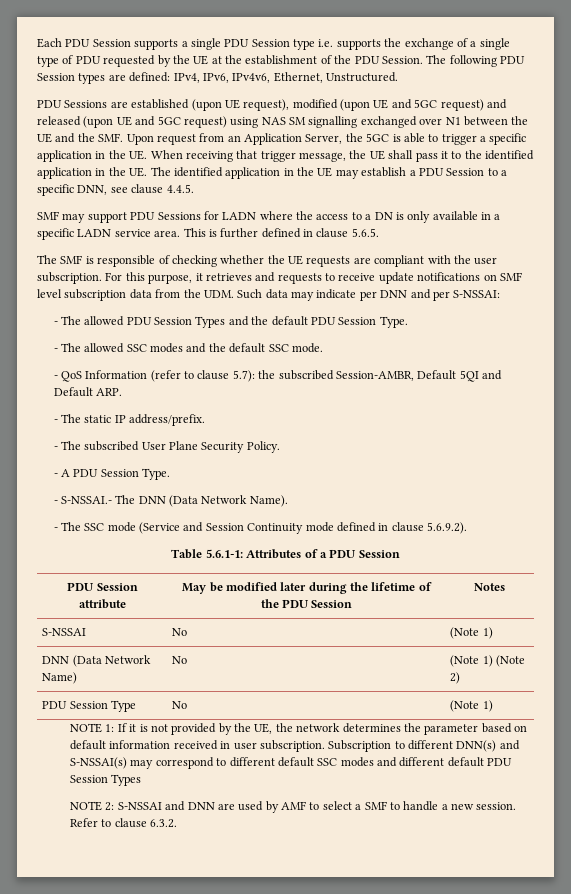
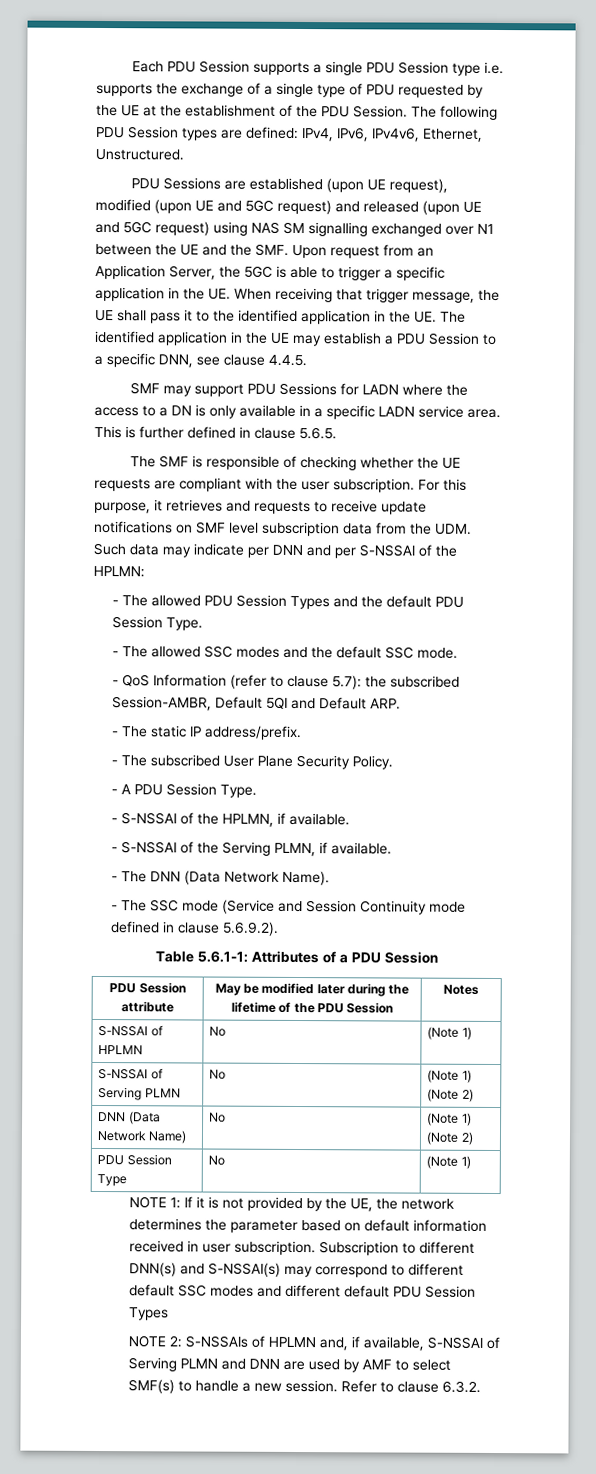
- For this purpose, it retrieves and requests to receive update notifications on SMF level subscription data from the UDM. Such data may indicate per DNN and per S-NSSAI:
+ For this purpose, it retrieves and requests to receive update notifications on SMF level subscription data from the UDM. Such data may indicate per DNN and per S-NSSAI of the HPLMN:
- - S-NSSAI.- The DNN (Data Network Name).
+ - S-NSSAI of the HPLMN, if available.
+ - S-NSSAI of the Serving PLMN, if available.
+ - The DNN (Data Network Name).
- S-NSSAI | No | (Note 1)
+ S-NSSAI of HPLMN | No | (Note 1)
+ S-NSSAI of Serving PLMN | No | (Note 1) (Note 2)
- NOTE 2: S-NSSAI and DNN are used by AMF to select a SMF to handle a new session.
+ NOTE 2: S-NSSAIs of HPLMN and, if available, S-NSSAI of Serving PLMN and DNN are used by AMF to select SMF(s) to handle a new session.

